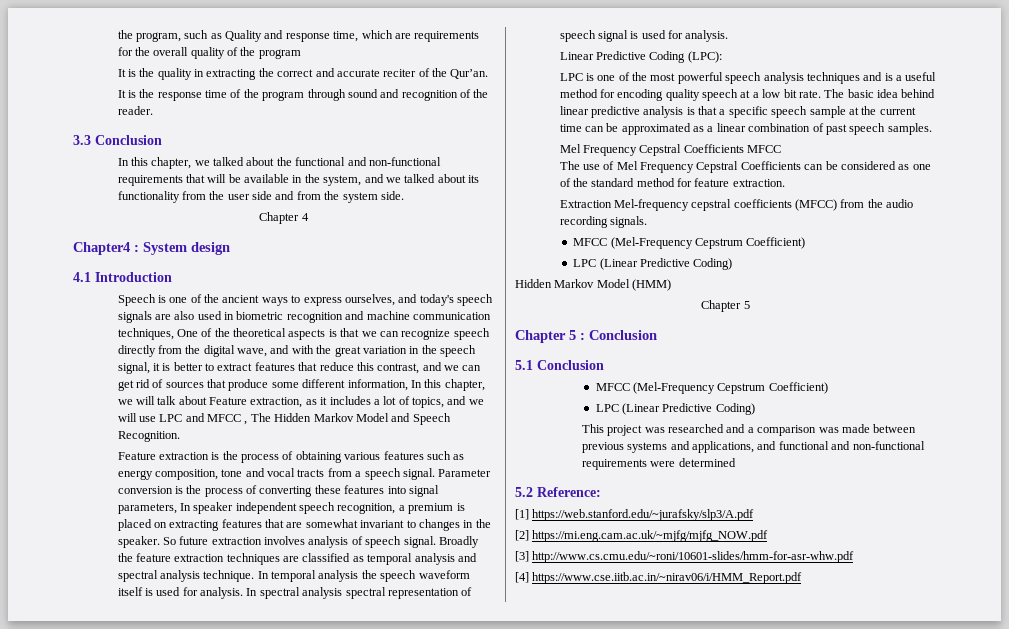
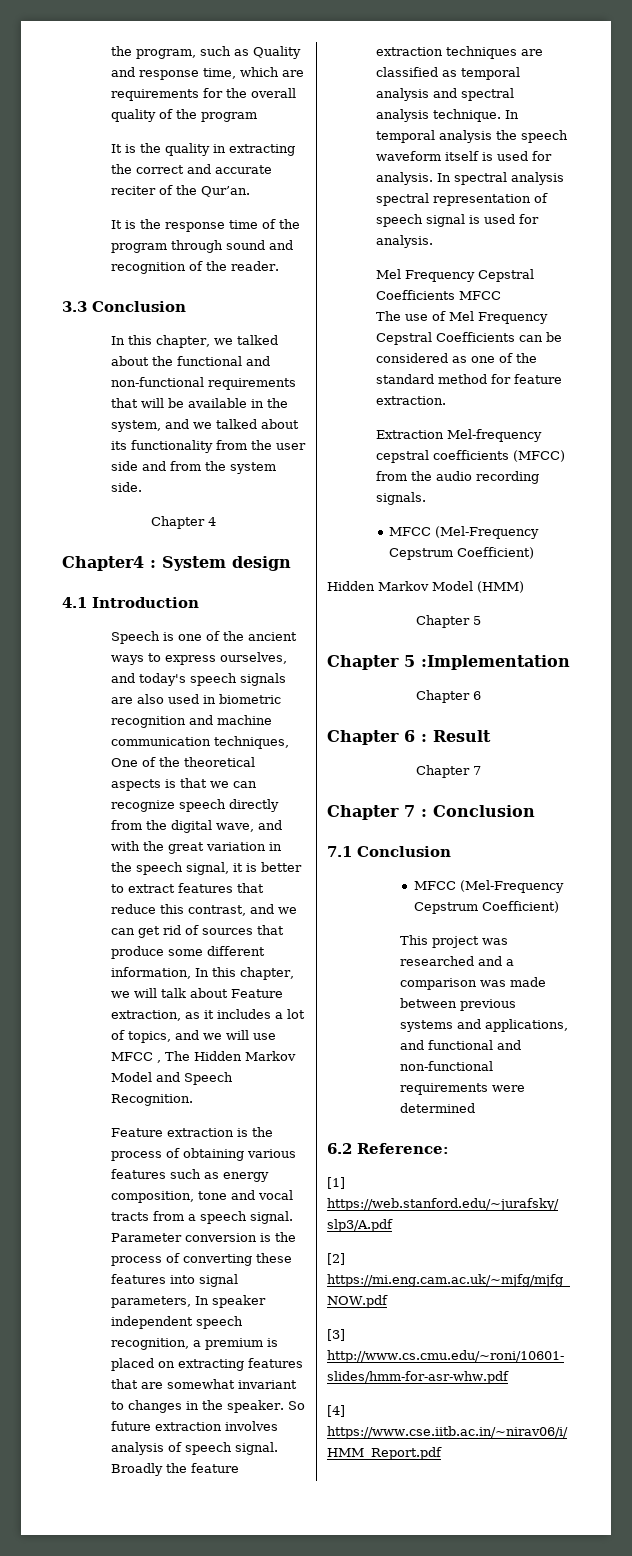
- Speech is one of the ancient ways to express ourselves, and today's speech signals are also used in biometric recognition and machine communication techniques, One of the theoretical aspects is that we can recognize speech directly from the digital wave, and with the great variation in the speech signal, it is better to extract features that reduce this contrast, and we can get rid of sources that produce some different information, In this chapter, we will talk about Feature extraction, as it includes a lot of topics, and we will use LPC and MFCC , The Hidden Markov Model and Speech Recognition.
+ Speech is one of the ancient ways to express ourselves, and today's speech signals are also used in biometric recognition and machine communication techniques, One of the theoretical aspects is that we can recognize speech directly from the digital wave, and with the great variation in the speech signal, it is better to extract features that reduce this contrast, and we can get rid of sources that produce some different information, In this chapter, we will talk about Feature extraction, as it includes a lot of topics, and we will use MFCC , The Hidden Markov Model and Speech Recognition.
- Linear Predictive Coding (LPC):
- LPC is one of the most powerful speech analysis techniques and is a useful method for encoding quality speech at a low bit rate. The basic idea behind linear predictive analysis is that a specific speech sample at the current time can be approximated as a linear combination of past speech samples.
  Extraction Mel-frequency cepstral coefficients (MFCC) from the audio recording signals.
  MFCC (Mel-Frequency Cepstrum Coefficient)
- LPC (Linear Predictive Coding)
- Chapter 5 : Conclusion
+ Chapter 5 :Implementation
+ Chapter 6
+ Chapter 6 : Result
+ Chapter 7
+ Chapter 7 : Conclusion
- 5.1 Conclusion
+ 7.1 Conclusion
  MFCC (Mel-Frequency Cepstrum Coefficient)
- LPC (Linear Predictive Coding)
- 5.2 Reference:
+ 6.2 Reference:

